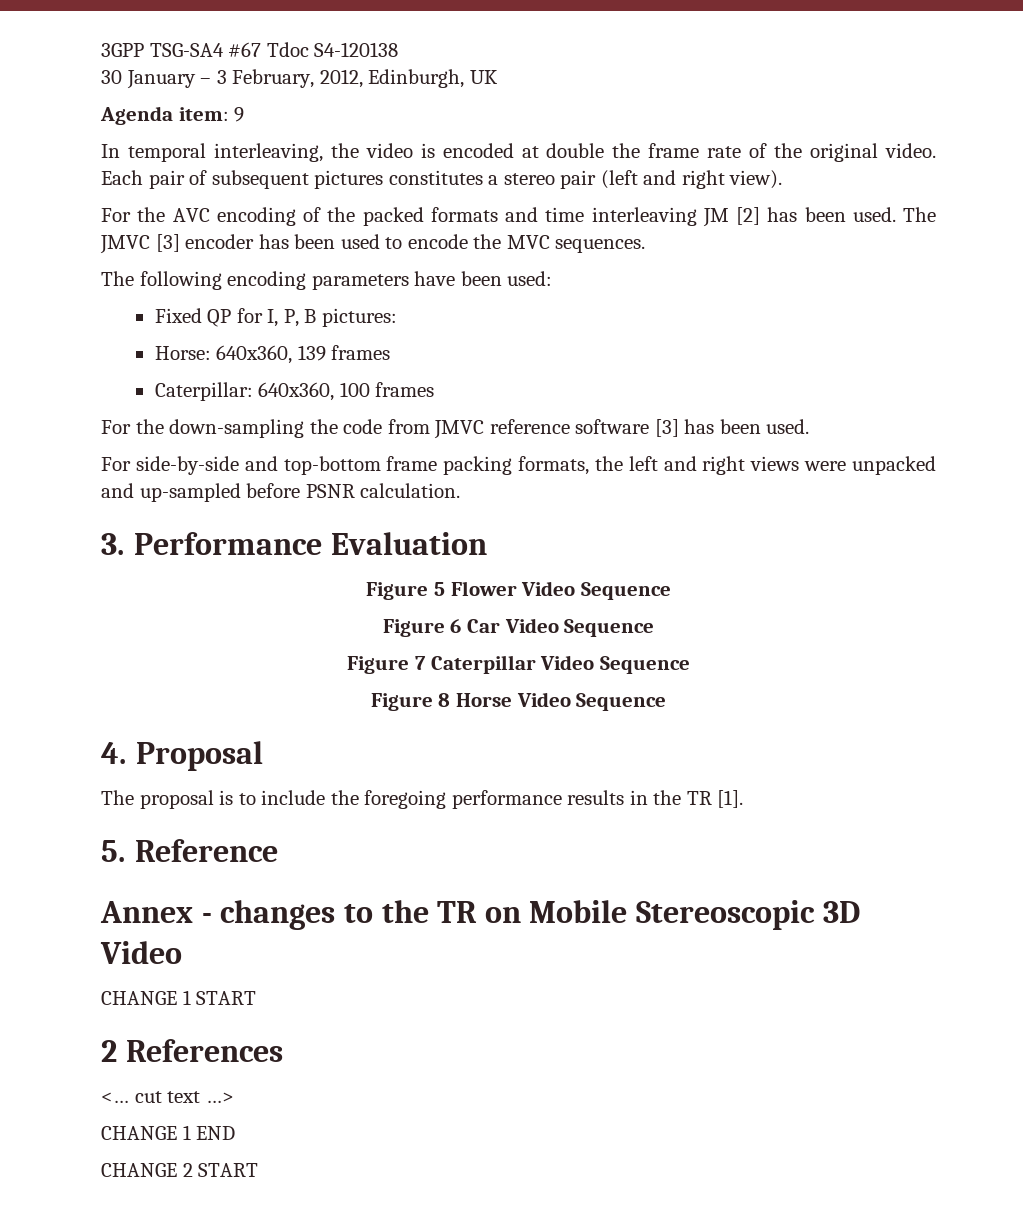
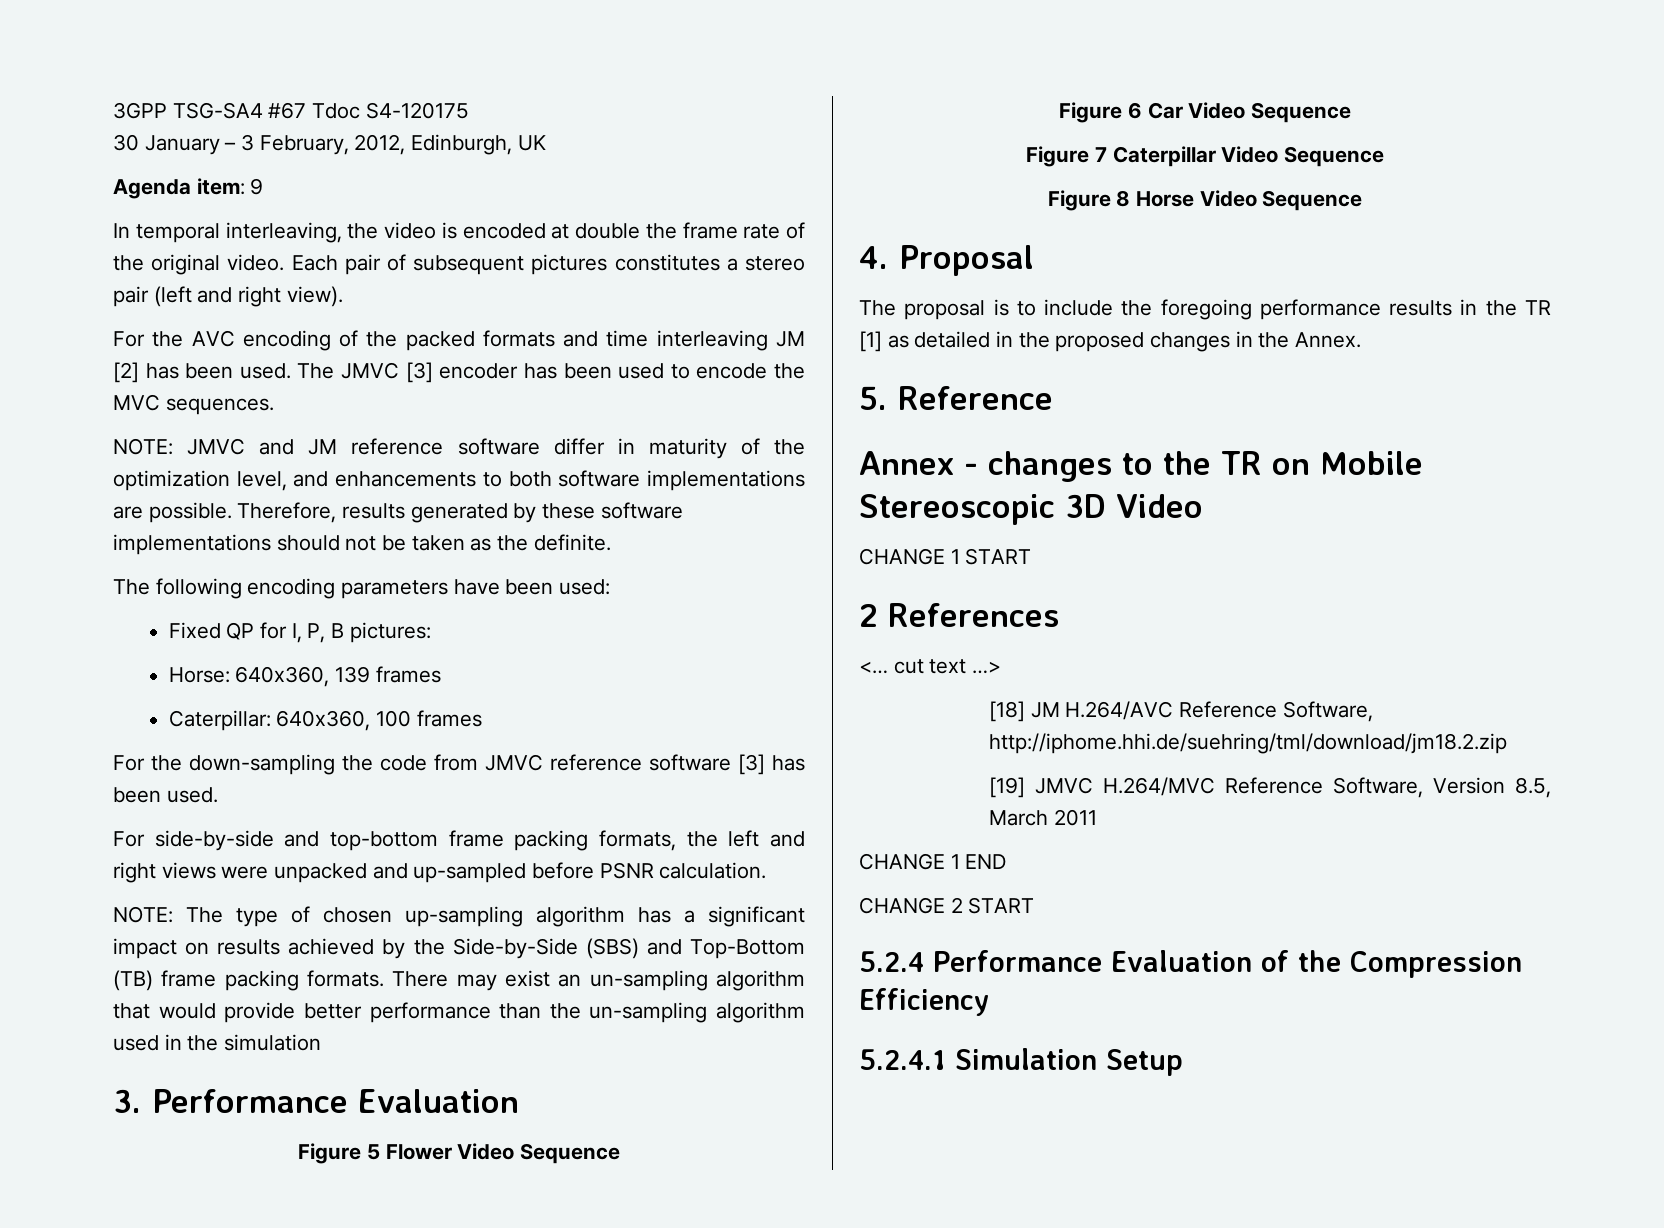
- 3GPP TSG-SA4 #67 Tdoc S4-120138
+ 3GPP TSG-SA4 #67 Tdoc S4-120175
+ NOTE: JMVC and JM reference software differ in maturity of the optimization level, and enhancements to both software implementations are possible. Therefore, results generated by these software implementations should not be taken as the definite.
+ NOTE: The type of chosen up-sampling algorithm has a significant impact on results achieved by the Side-by-Side (SBS) and Top-Bottom (TB) frame packing formats. There may exist an un-sampling algorithm that would provide better performance than the un-sampling algorithm used in the simulation
- The proposal is to include the foregoing performance results in the TR [1].
+ The proposal is to include the foregoing performance results in the TR [1] as detailed in the proposed changes in the Annex.
+ [18] JM H.264/AVC Reference Software, http://iphome.hhi.de/suehring/tml/download/jm18.2.zip
+ [19] JMVC H.264/MVC Reference Software, Version 8.5, March 2011
+ 5.2.4 Performance Evaluation of the Compression Efficiency
+ 5.2.4.1 Simulation Setup

